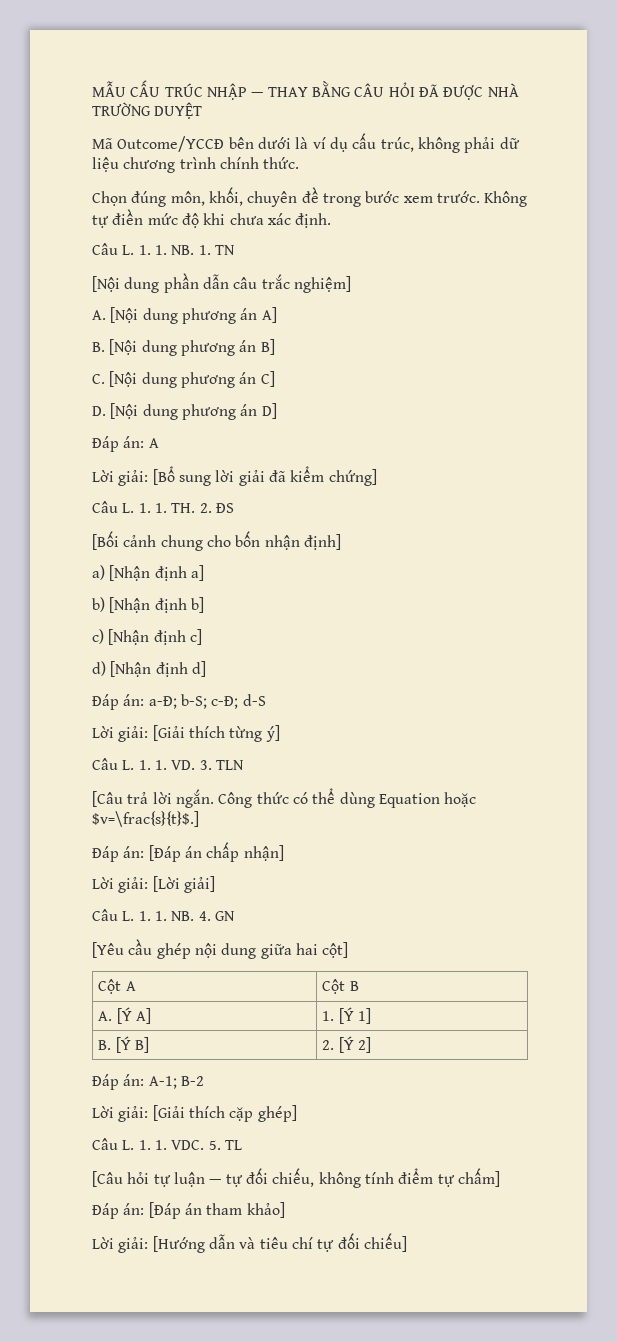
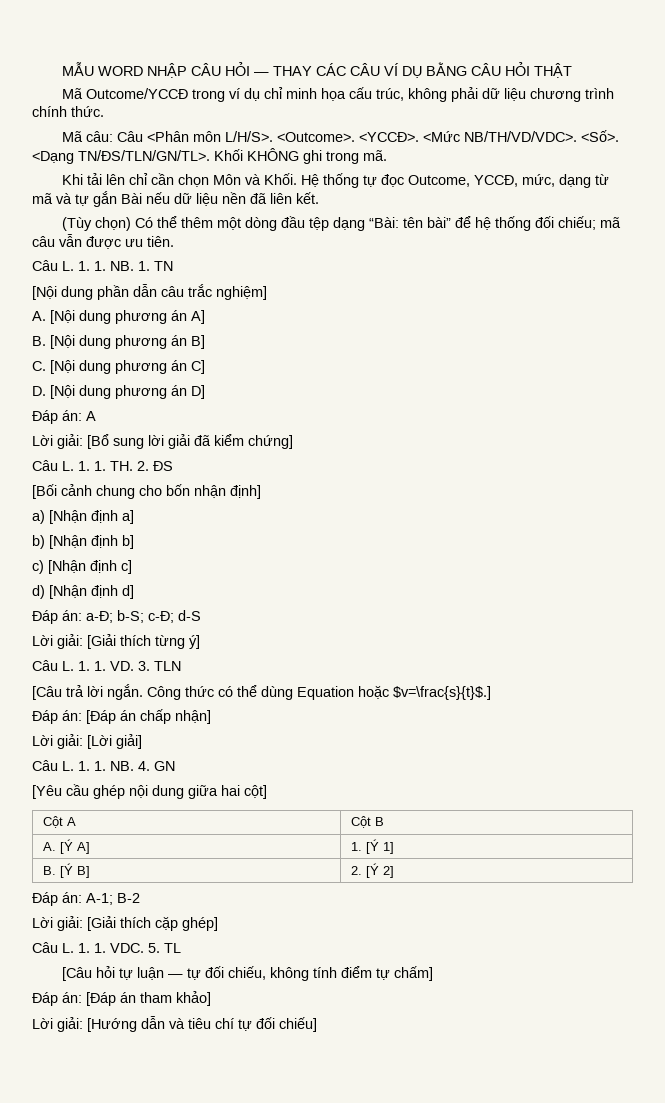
- MẪU CẤU TRÚC NHẬP — THAY BẰNG CÂU HỎI ĐÃ ĐƯỢC NHÀ TRƯỜNG DUYỆT
- Mã Outcome/YCCĐ bên dưới là ví dụ cấu trúc, không phải dữ liệu chương trình chính thức.
+ MẪU WORD NHẬP CÂU HỎI — THAY CÁC CÂU VÍ DỤ BẰNG CÂU HỎI THẬT
+ Mã Outcome/YCCĐ trong ví dụ chỉ minh họa cấu trúc, không phải dữ liệu chương trình chính thức.
- Chọn đúng môn, khối, chuyên đề trong bước xem trước. Không tự điền mức độ khi chưa xác định.
+ Mã câu: Câu <Phân môn L/H/S>. <Outcome>. <YCCĐ>. <Mức NB/TH/VD/VDC>. <Số>. <Dạng TN/ĐS/TLN/GN/TL>. Khối KHÔNG ghi trong mã.
+ Khi tải lên chỉ cần chọn Môn và Khối. Hệ thống tự đọc Outcome, YCCĐ, mức, dạng từ mã và tự gắn Bài nếu dữ liệu nền đã liên kết.
+ (Tùy chọn) Có thể thêm một dòng đầu tệp dạng “Bài: tên bài” để hệ thống đối chiếu; mã câu vẫn được ưu tiên.

